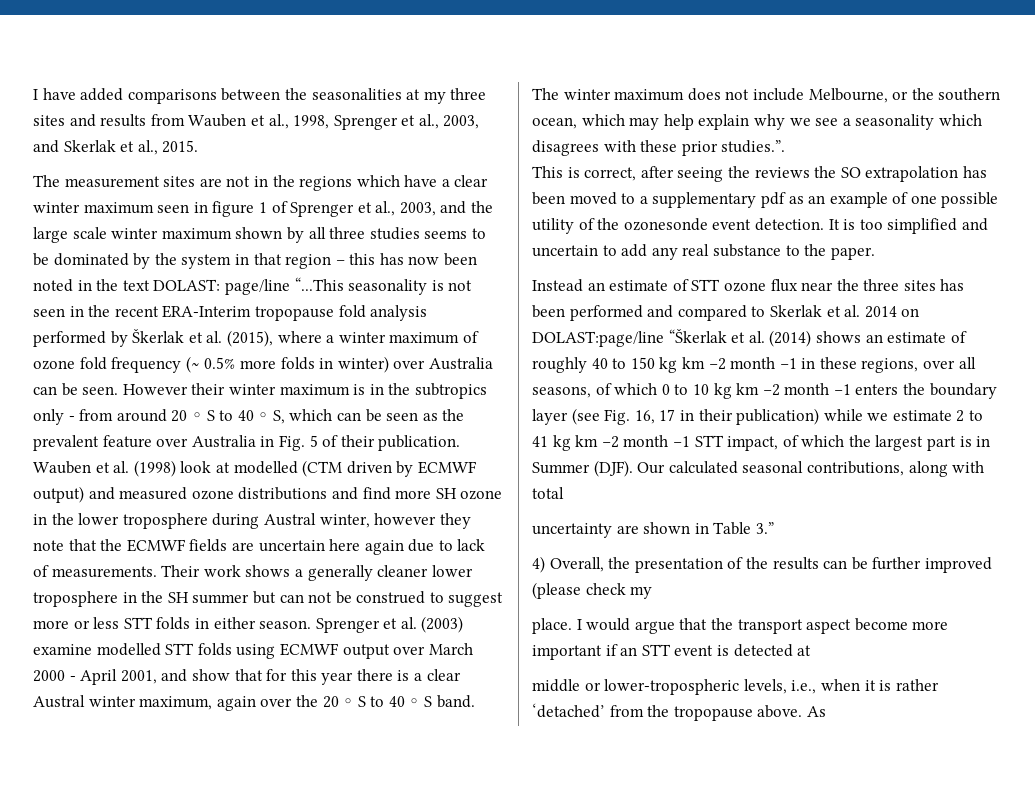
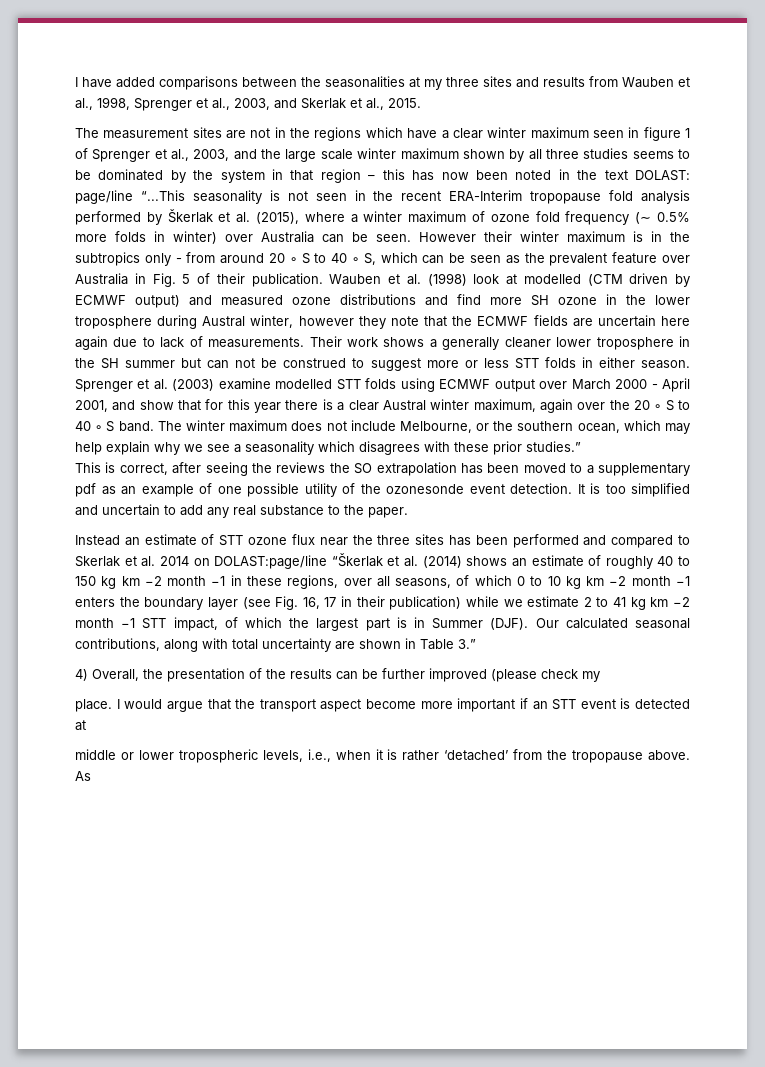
- The winter maximum does not include Melbourne, or the southern ocean, which may help explain why we see a seasonality which disagrees with these prior studies.”.
+ The winter maximum does not include Melbourne, or the southern ocean, which may help explain why we see a seasonality which disagrees with these prior studies.”
- Our calculated seasonal contributions, along with total
- uncertainty are shown in Table 3.”
+ Our calculated seasonal contributions, along with total uncertainty are shown in Table 3.”
- middle or lower-tropospheric levels, i.e., when it is rather ‘detached’ from the tropopause above.
+ middle or lower tropospheric levels, i.e., when it is rather ‘detached’ from the tropopause above.

